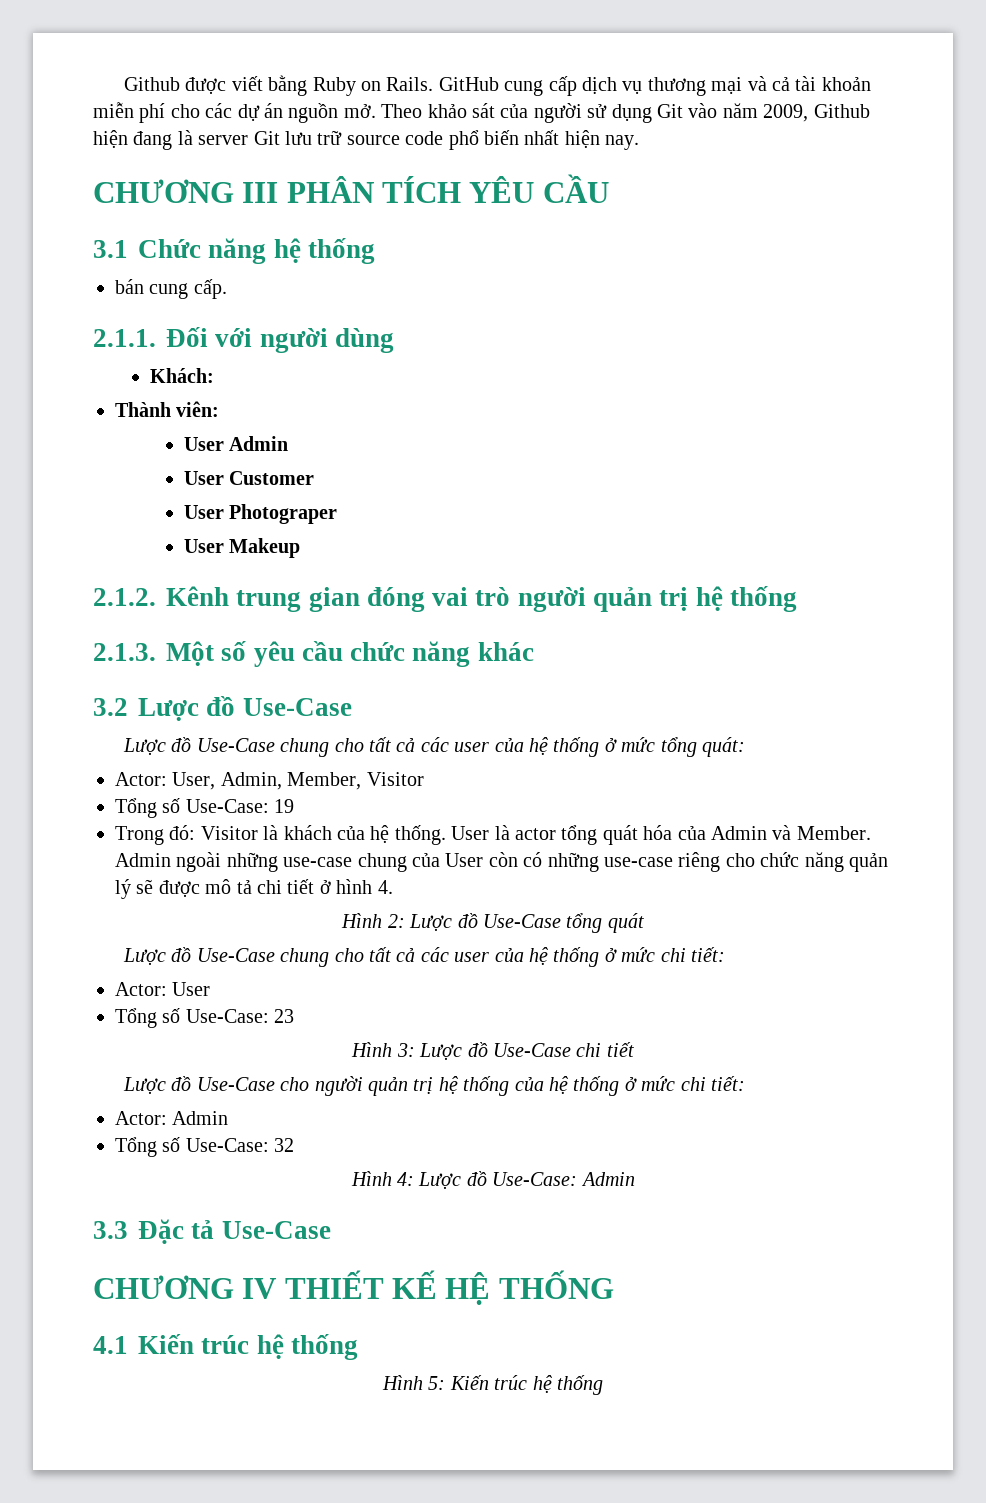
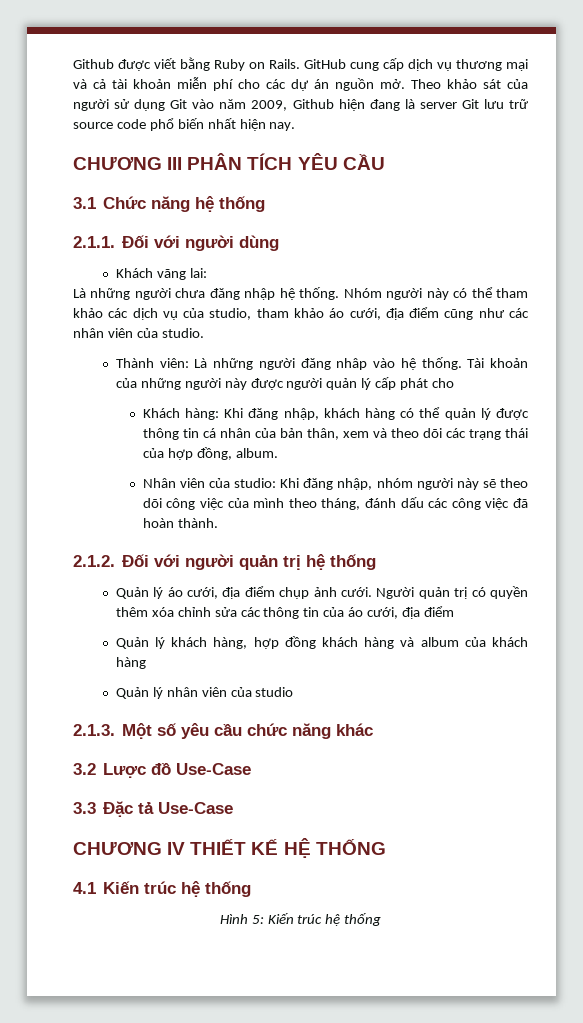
- bán cung cấp.
- Khách:
- Thành viên:
- User Admin
- User Customer
- User Photograper
- User Makeup
- 2.1.2. Kênh trung gian đóng vai trò người quản trị hệ thống
+ Khách vãng lai:
+ Là những người chưa đăng nhập hệ thống. Nhóm người này có thể tham khảo các dịch vụ của studio, tham khảo áo cưới, địa điểm cũng như các nhân viên của studio.
+ Thành viên: Là những người đăng nhâp vào hệ thống. Tài khoản của những người này được người quản lý cấp phát cho
+ Khách hàng: Khi đăng nhập, khách hàng có thể quản lý được thông tin cá nhân của bản thân, xem và theo dõi các trạng thái của hợp đồng, album.
+ Nhân viên của studio: Khi đăng nhập, nhóm người này sẽ theo dõi công việc của mình theo tháng, đánh dấu các công việc đã hoàn thành.
+ 2.1.2. Đối với người quản trị hệ thống
+ Quản lý áo cưới, địa điểm chụp ảnh cưới. Người quản trị có quyền thêm xóa chỉnh sửa các thông tin của áo cưới, địa điểm
+ Quản lý khách hàng, hợp đồng khách hàng và album của khách hàng
+ Quản lý nhân viên của studio
- Lược đồ Use-Case chung cho tất cả các user của hệ thống ở mức tổng quát:
- Actor: User, Admin, Member, Visitor
- Tổng số Use-Case: 19
- Trong đó: Visitor là khách của hệ thống. User là actor tổng quát hóa của Admin và Member. Admin ngoài những use-case chung của User còn có những use-case riêng cho chức năng quản lý sẽ được mô tả chi tiết ở hình 4.
- Hình 2: Lược đồ Use-Case tổng quát
- Lược đồ Use-Case chung cho tất cả các user của hệ thống ở mức chi tiết:
- Actor: User
- Tổng số Use-Case: 23
- Hình 3: Lược đồ Use-Case chi tiết
- Lược đồ Use-Case cho người quản trị hệ thống của hệ thống ở mức chi tiết:
- Actor: Admin
- Tổng số Use-Case: 32
- Hình 4: Lược đồ Use-Case: Admin

